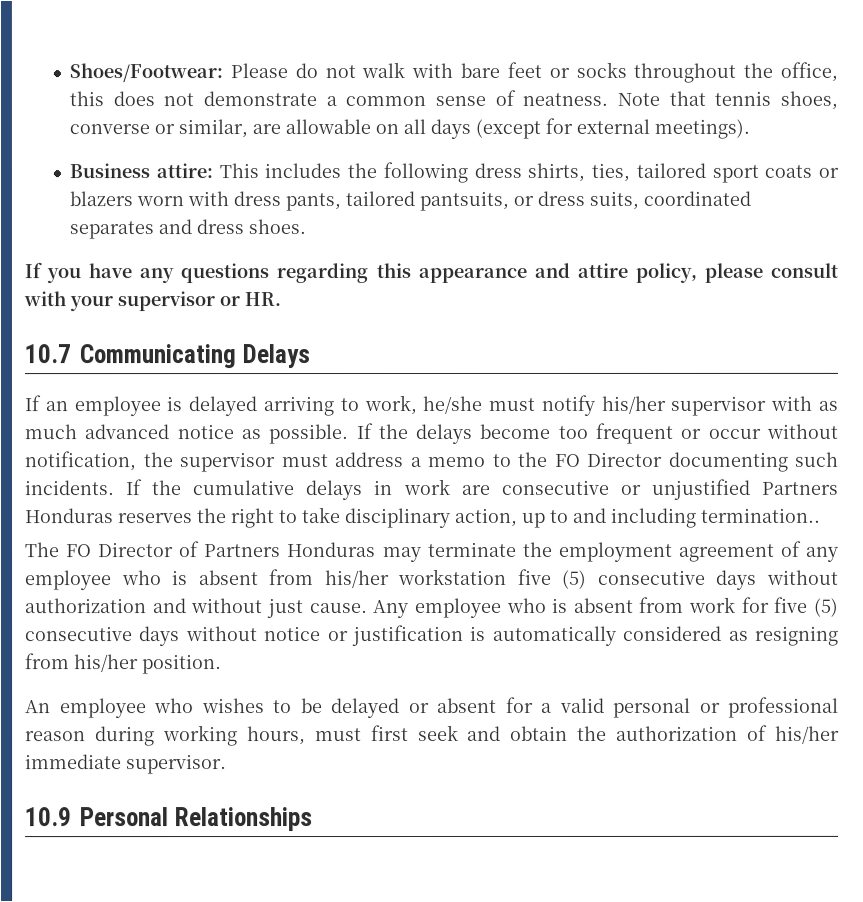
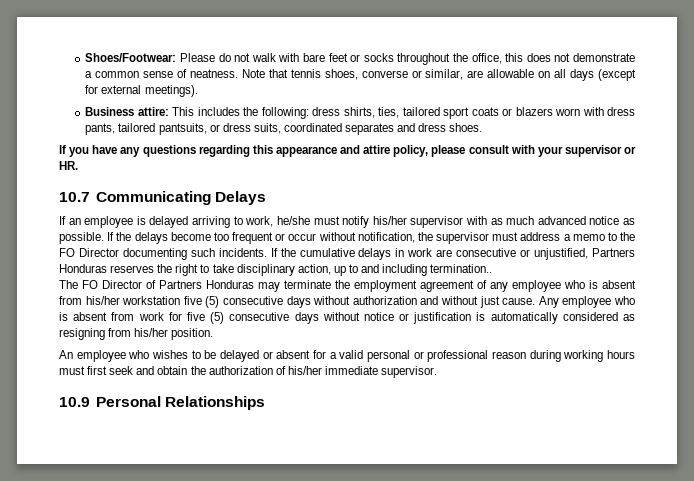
- Business attire: This includes the following dress shirts, ties, tailored sport coats or blazers worn with dress pants, tailored pantsuits, or dress suits, coordinated separates and dress shoes.
+ Business attire: This includes the following: dress shirts, ties, tailored sport coats or blazers worn with dress pants, tailored pantsuits, or dress suits, coordinated separates and dress shoes.
- If the cumulative delays in work are consecutive or unjustified Partners Honduras reserves the right to take disciplinary action, up to and including termination..
+ If the cumulative delays in work are consecutive or unjustified, Partners Honduras reserves the right to take disciplinary action, up to and including termination..
- An employee who wishes to be delayed or absent for a valid personal or professional reason during working hours, must first seek and obtain the authorization of his/her immediate supervisor.
+ An employee who wishes to be delayed or absent for a valid personal or professional reason during working hours must first seek and obtain the authorization of his/her immediate supervisor.

